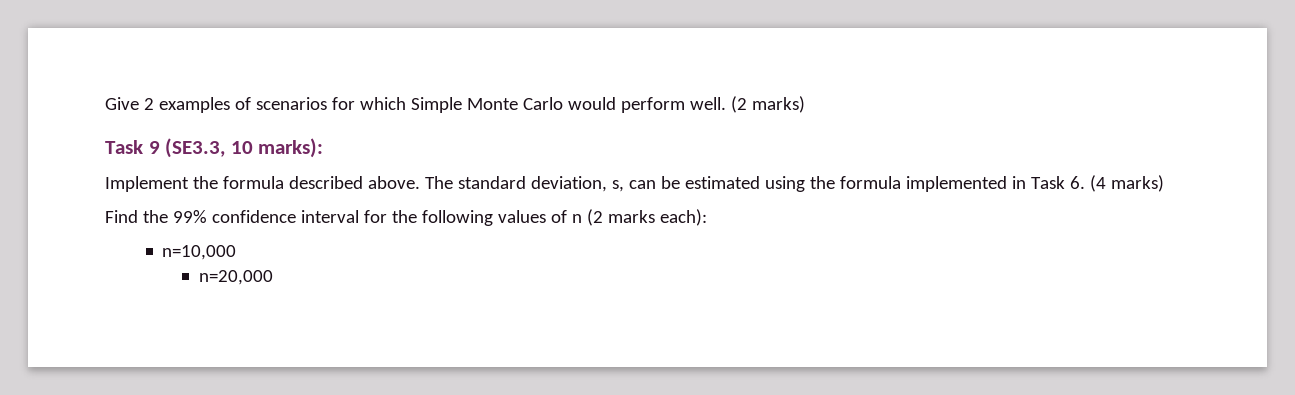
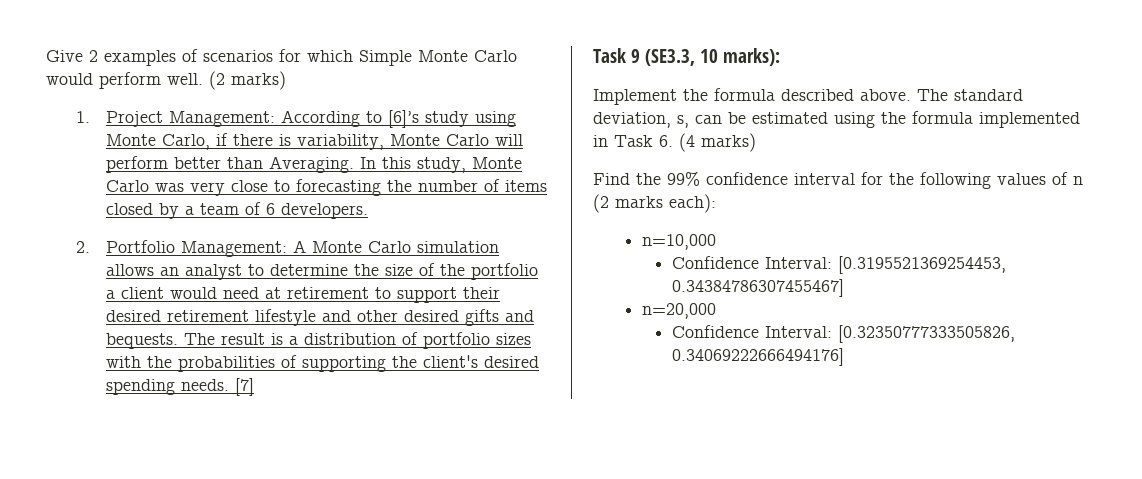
+ 1. Project Management: According to [6]’s study using Monte Carlo, if there is variability, Monte Carlo will perform better than Averaging. In this study, Monte Carlo was very close to forecasting the number of items closed by a team of 6 developers.
+ 2. Portfolio Management: A Monte Carlo simulation allows an analyst to determine the size of the portfolio a client would need at retirement to support their desired retirement lifestyle and other desired gifts and bequests. The result is a distribution of portfolio sizes with the probabilities of supporting the client's desired spending needs. [7]
+ Confidence Interval: [0.3195521369254453, 0.34384786307455467]
  n=20,000
+ Confidence Interval: [0.32350777333505826, 0.34069222666494176]

